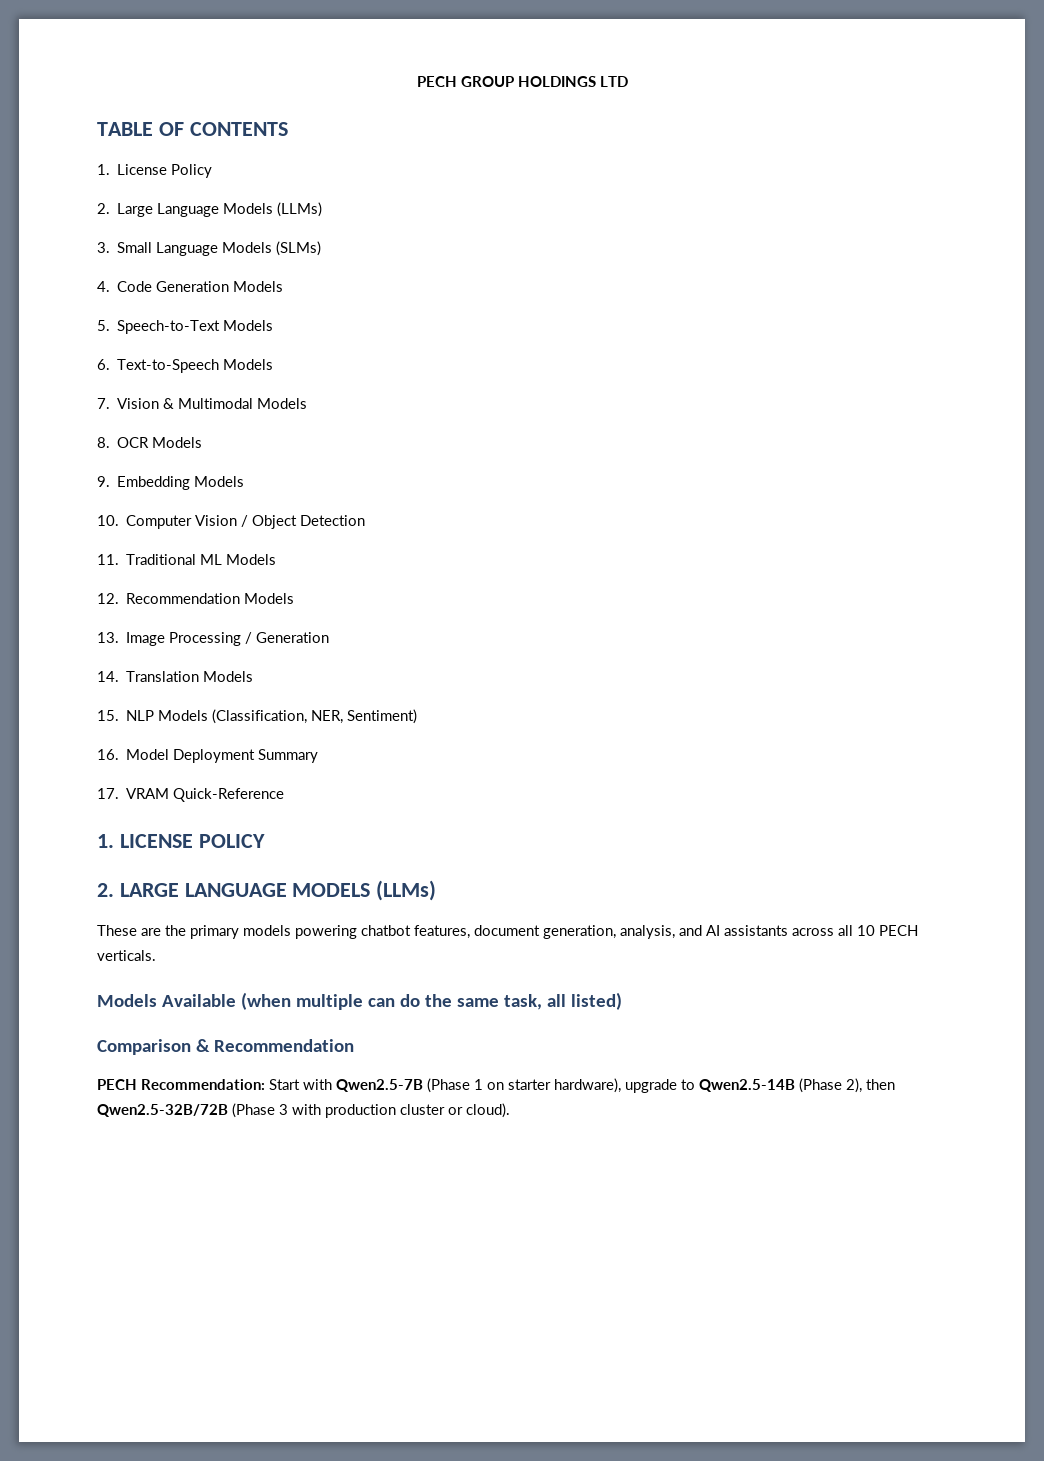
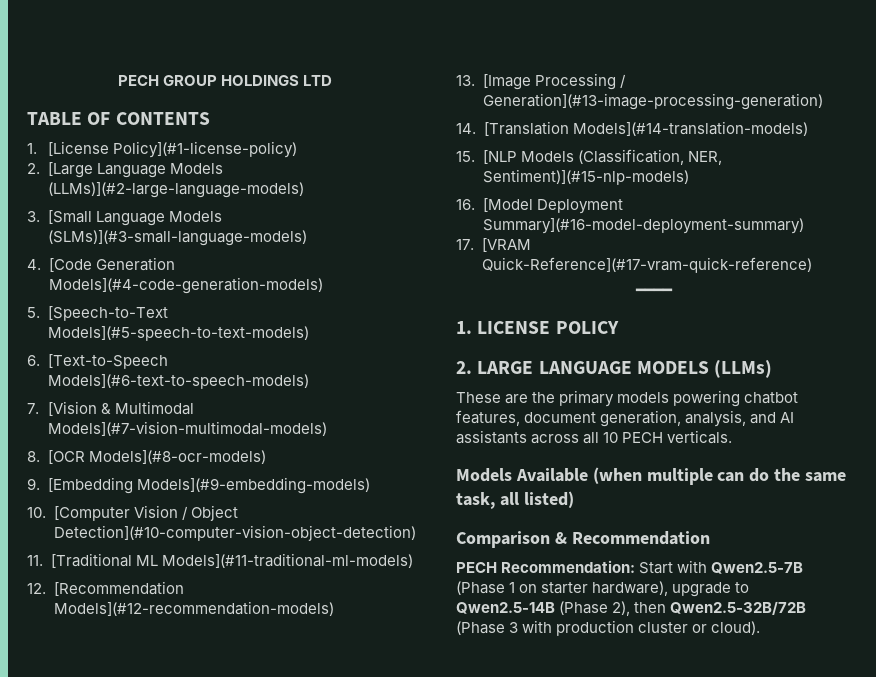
- 1. License Policy
- 2. Large Language Models (LLMs)
+ 1. [License Policy](#1-license-policy)
+ 2. [Large Language Models (LLMs)](#2-large-language-models)
- 3. Small Language Models (SLMs)
+ 3. [Small Language Models (SLMs)](#3-small-language-models)
- 4. Code Generation Models
+ 4. [Code Generation Models](#4-code-generation-models)
- 5. Speech-to-Text Models
+ 5. [Speech-to-Text Models](#5-speech-to-text-models)
- 6. Text-to-Speech Models
+ 6. [Text-to-Speech Models](#6-text-to-speech-models)
- 7. Vision & Multimodal Models
+ 7. [Vision & Multimodal Models](#7-vision-multimodal-models)
- 8. OCR Models
+ 8. [OCR Models](#8-ocr-models)
- 9. Embedding Models
+ 9. [Embedding Models](#9-embedding-models)
- 10. Computer Vision / Object Detection
+ 10. [Computer Vision / Object Detection](#10-computer-vision-object-detection)
- 11. Traditional ML Models
+ 11. [Traditional ML Models](#11-traditional-ml-models)
- 12. Recommendation Models
+ 12. [Recommendation Models](#12-recommendation-models)
- 13. Image Processing / Generation
+ 13. [Image Processing / Generation](#13-image-processing-generation)
- 14. Translation Models
+ 14. [Translation Models](#14-translation-models)
- 15. NLP Models (Classification, NER, Sentiment)
+ 15. [NLP Models (Classification, NER, Sentiment)](#15-nlp-models)
- 16. Model Deployment Summary
- 17. VRAM Quick-Reference
+ 16. [Model Deployment Summary](#16-model-deployment-summary)
+ 17. [VRAM Quick-Reference](#17-vram-quick-reference)
+ ━━━━

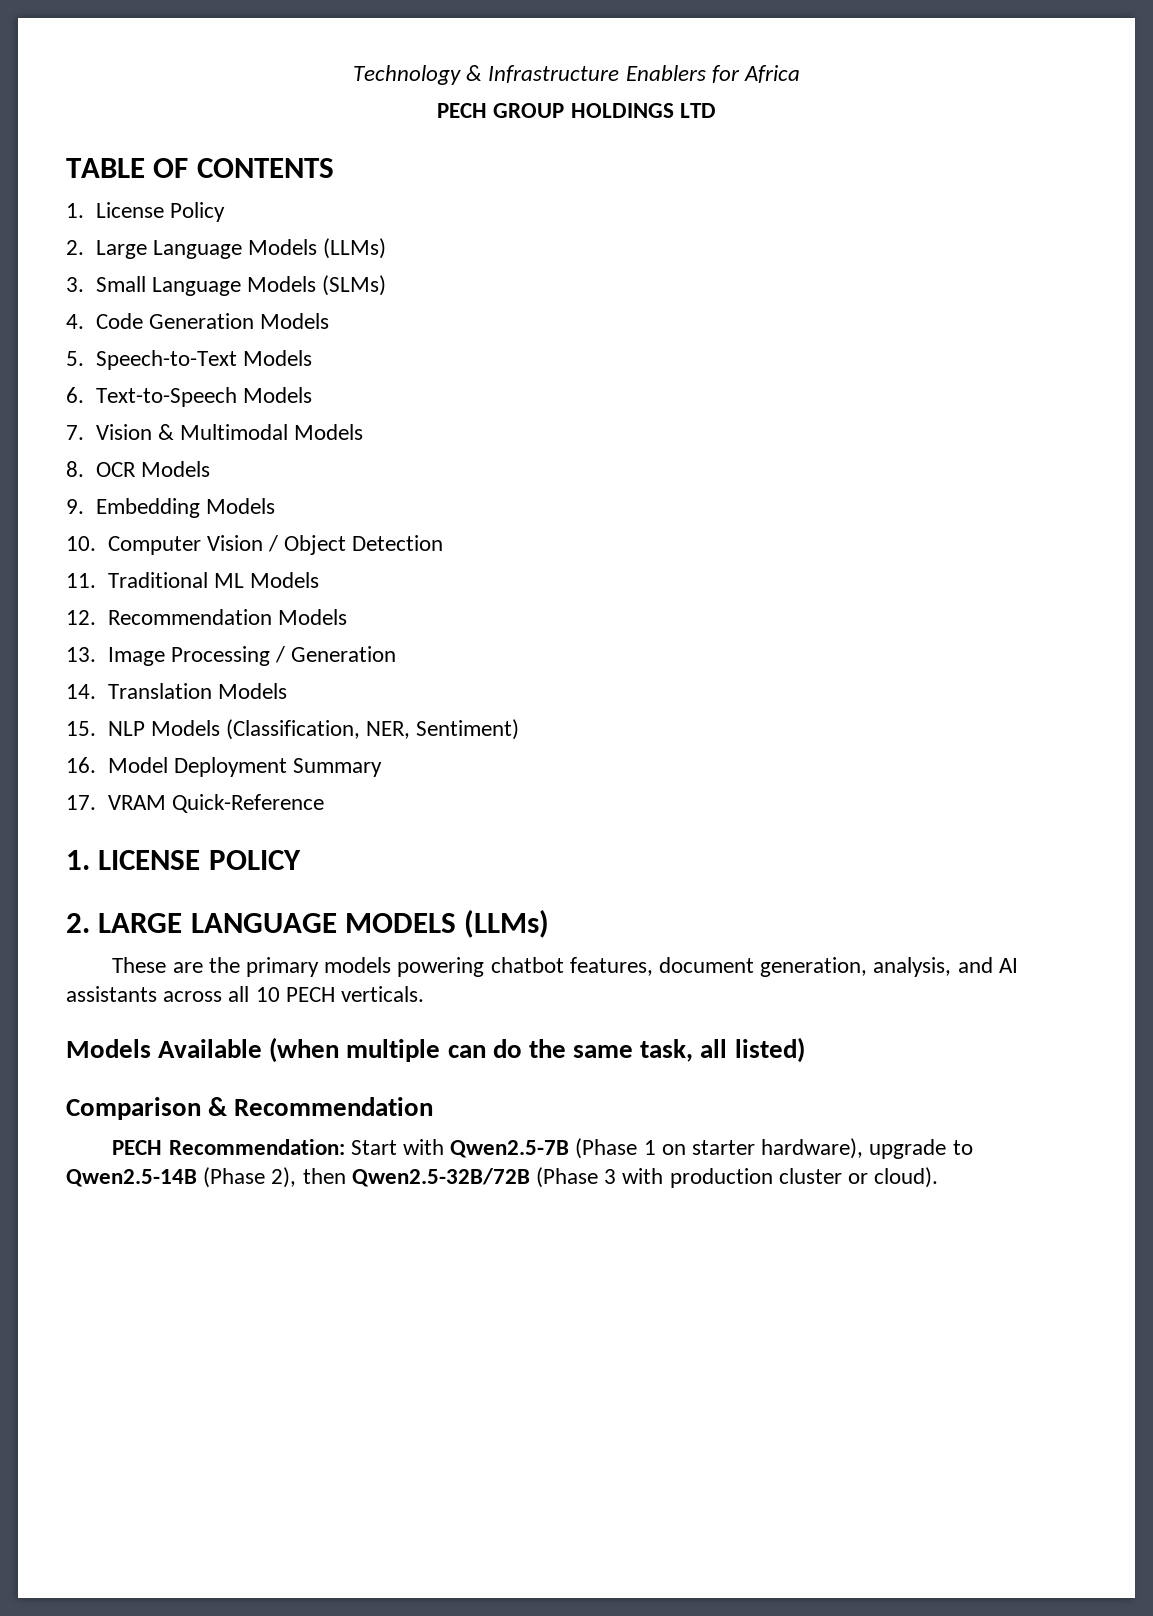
+ Technology & Infrastructure Enablers for Africa
- 1. [License Policy](#1-license-policy)
- 2. [Large Language Models (LLMs)](#2-large-language-models)
+ 1. License Policy
+ 2. Large Language Models (LLMs)
- 3. [Small Language Models (SLMs)](#3-small-language-models)
+ 3. Small Language Models (SLMs)
- 4. [Code Generation Models](#4-code-generation-models)
+ 4. Code Generation Models
- 5. [Speech-to-Text Models](#5-speech-to-text-models)
+ 5. Speech-to-Text Models
- 6. [Text-to-Speech Models](#6-text-to-speech-models)
+ 6. Text-to-Speech Models
- 7. [Vision & Multimodal Models](#7-vision-multimodal-models)
+ 7. Vision & Multimodal Models
- 8. [OCR Models](#8-ocr-models)
+ 8. OCR Models
- 9. [Embedding Models](#9-embedding-models)
+ 9. Embedding Models
- 10. [Computer Vision / Object Detection](#10-computer-vision-object-detection)
+ 10. Computer Vision / Object Detection
- 11. [Traditional ML Models](#11-traditional-ml-models)
+ 11. Traditional ML Models
- 12. [Recommendation Models](#12-recommendation-models)
+ 12. Recommendation Models
- 13. [Image Processing / Generation](#13-image-processing-generation)
+ 13. Image Processing / Generation
- 14. [Translation Models](#14-translation-models)
+ 14. Translation Models
- 15. [NLP Models (Classification, NER, Sentiment)](#15-nlp-models)
+ 15. NLP Models (Classification, NER, Sentiment)
- 16. [Model Deployment Summary](#16-model-deployment-summary)
- 17. [VRAM Quick-Reference](#17-vram-quick-reference)
- ━━━━
+ 16. Model Deployment Summary
+ 17. VRAM Quick-Reference

